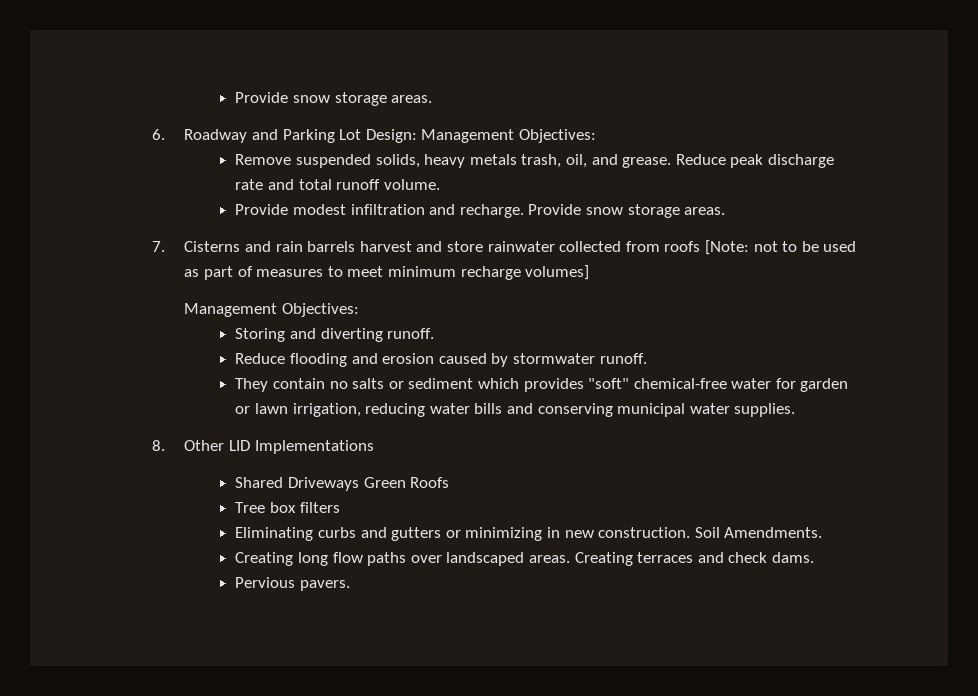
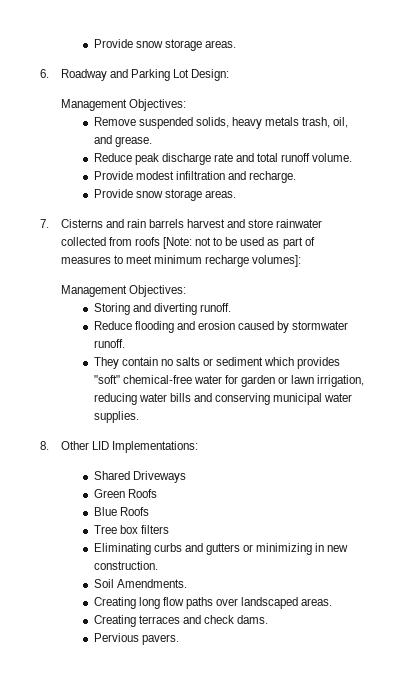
- 6. Roadway and Parking Lot Design: Management Objectives:
+ 6. Roadway and Parking Lot Design:
+ Management Objectives:
- Remove suspended solids, heavy metals trash, oil, and grease. Reduce peak discharge rate and total runoff volume.
+ Remove suspended solids, heavy metals trash, oil, and grease.
+ Reduce peak discharge rate and total runoff volume.
- Provide modest infiltration and recharge. Provide snow storage areas.
+ Provide modest infiltration and recharge.
+ Provide snow storage areas.
- 7. Cisterns and rain barrels harvest and store rainwater collected from roofs [Note: not to be used as part of measures to meet minimum recharge volumes]
+ 7. Cisterns and rain barrels harvest and store rainwater collected from roofs [Note: not to be used as part of measures to meet minimum recharge volumes]:
- 8. Other LID Implementations
+ 8. Other LID Implementations:
- Shared Driveways Green Roofs
+ Shared Driveways
+ Green Roofs
+ Blue Roofs
- Eliminating curbs and gutters or minimizing in new construction. Soil Amendments.
+ Eliminating curbs and gutters or minimizing in new construction.
+ Soil Amendments.
- Creating long flow paths over landscaped areas. Creating terraces and check dams.
+ Creating long flow paths over landscaped areas.
+ Creating terraces and check dams.

